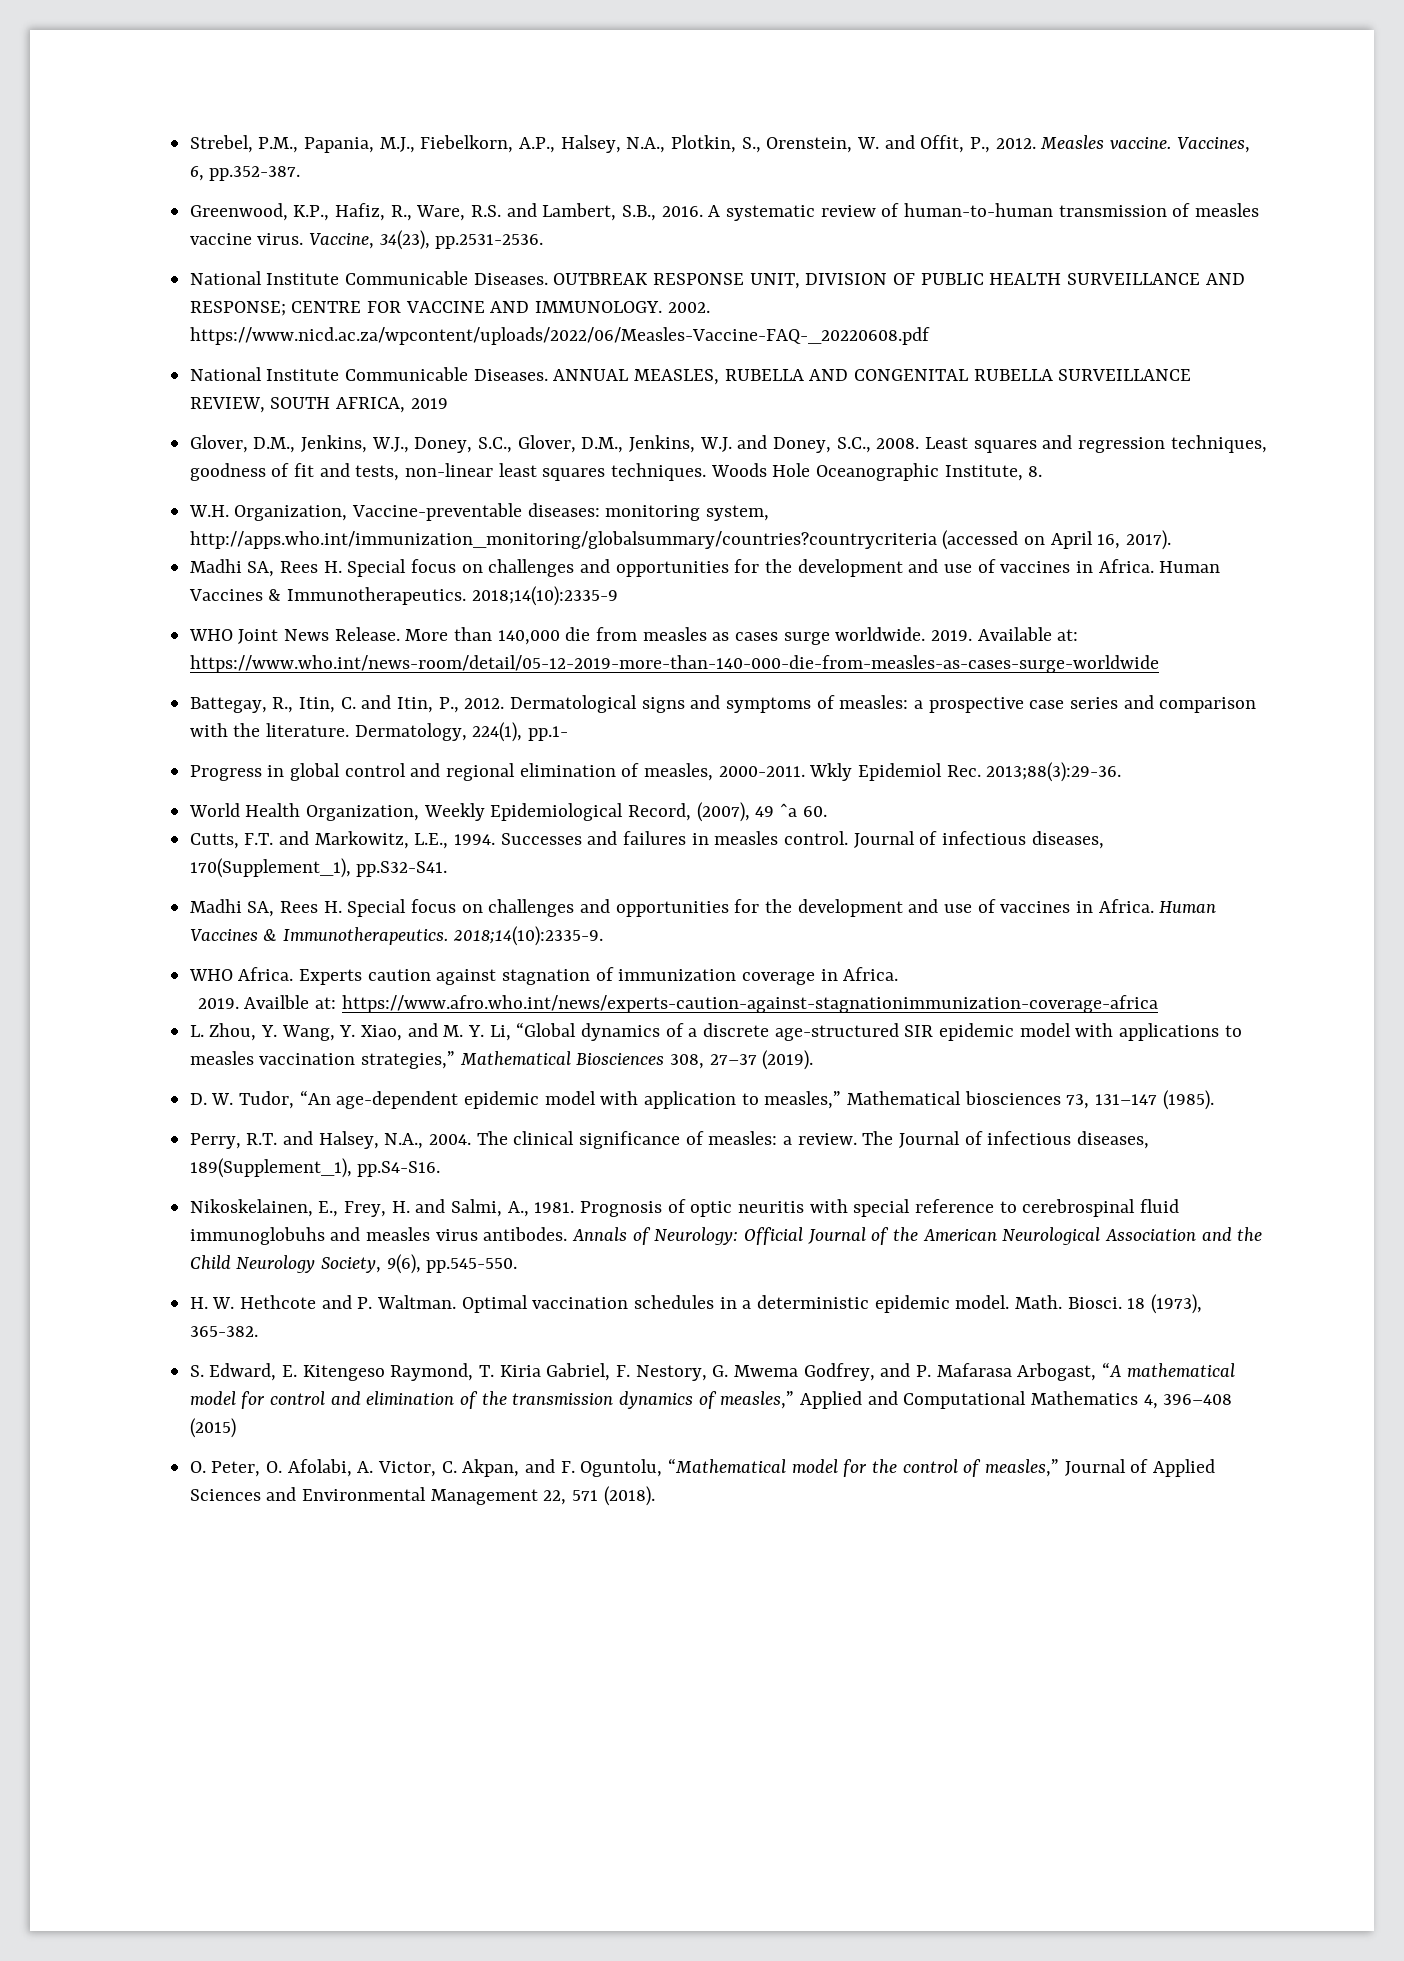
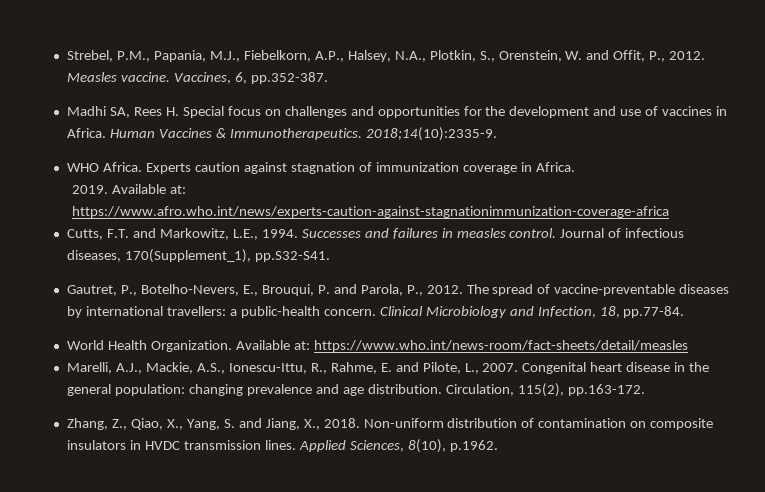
- Greenwood, K.P., Hafiz, R., Ware, R.S. and Lambert, S.B., 2016. A systematic review of human-to-human transmission of measles vaccine virus. Vaccine, 34(23), pp.2531-2536.
- National Institute Communicable Diseases. OUTBREAK RESPONSE UNIT, DIVISION OF PUBLIC HEALTH SURVEILLANCE AND RESPONSE; CENTRE FOR VACCINE AND IMMUNOLOGY. 2002. https://www.nicd.ac.za/wpcontent/uploads/2022/06/Measles-Vaccine-FAQ-_20220608.pdf
- National Institute Communicable Diseases. ANNUAL MEASLES, RUBELLA AND CONGENITAL RUBELLA SURVEILLANCE REVIEW, SOUTH AFRICA, 2019
- Glover, D.M., Jenkins, W.J., Doney, S.C., Glover, D.M., Jenkins, W.J. and Doney, S.C., 2008. Least squares and regression techniques, goodness of fit and tests, non-linear least squares techniques. Woods Hole Oceanographic Institute, 8.
- W.H. Organization, Vaccine-preventable diseases: monitoring system, http://apps.who.int/immunization_monitoring/globalsummary/countries?countrycriteria (accessed on April 16, 2017).
- Madhi SA, Rees H. Special focus on challenges and opportunities for the development and use of vaccines in Africa. Human Vaccines & Immunotherapeutics. 2018;14(10):2335-9
- WHO Joint News Release. More than 140,000 die from measles as cases surge worldwide. 2019. Available at: https://www.who.int/news-room/detail/05-12-2019-more-than-140-000-die-from-measles-as-cases-surge-worldwide
- Battegay, R., Itin, C. and Itin, P., 2012. Dermatological signs and symptoms of measles: a prospective case series and comparison with the literature. Dermatology, 224(1), pp.1-
- Progress in global control and regional elimination of measles, 2000-2011. Wkly Epidemiol Rec. 2013;88(3):29-36.
- World Health Organization, Weekly Epidemiological Record, (2007), 49 ˆa 60.
- Cutts, F.T. and Markowitz, L.E., 1994. Successes and failures in measles control. Journal of infectious diseases, 170(Supplement_1), pp.S32-S41.
- Availble at: https://www.afro.who.int/news/experts-caution-against-stagnationimmunization-coverage-africa
+ Available at: https://www.afro.who.int/news/experts-caution-against-stagnationimmunization-coverage-africa
- L. Zhou, Y. Wang, Y. Xiao, and M. Y. Li, “Global dynamics of a discrete age-structured SIR epidemic model with applications to measles vaccination strategies,” Mathematical Biosciences 308, 27–37 (2019).
- D. W. Tudor, “An age-dependent epidemic model with application to measles,” Mathematical biosciences 73, 131–147 (1985).
- Perry, R.T. and Halsey, N.A., 2004. The clinical significance of measles: a review. The Journal of infectious diseases, 189(Supplement_1), pp.S4-S16.
- Nikoskelainen, E., Frey, H. and Salmi, A., 1981. Prognosis of optic neuritis with special reference to cerebrospinal fluid immunoglobuhs and measles virus antibodes. Annals of Neurology: Official Journal of the American Neurological Association and the Child Neurology Society, 9(6), pp.545-550.
- H. W. Hethcote and P. Waltman. Optimal vaccination schedules in a deterministic epidemic model. Math. Biosci. 18 (1973), 365-382.
- S. Edward, E. Kitengeso Raymond, T. Kiria Gabriel, F. Nestory, G. Mwema Godfrey, and P. Mafarasa Arbogast, “A mathematical model for control and elimination of the transmission dynamics of measles,” Applied and Computational Mathematics 4, 396–408 (2015)
- O. Peter, O. Afolabi, A. Victor, C. Akpan, and F. Oguntolu, “Mathematical model for the control of measles,” Journal of Applied Sciences and Environmental Management 22, 571 (2018).
+ Cutts, F.T. and Markowitz, L.E., 1994. Successes and failures in measles control. Journal of infectious diseases, 170(Supplement_1), pp.S32-S41.
+ Gautret, P., Botelho‐Nevers, E., Brouqui, P. and Parola, P., 2012. The spread of vaccine‐preventable diseases by international travellers: a public‐health concern. Clinical Microbiology and Infection, 18, pp.77-84.
+ World Health Organization. Available at: https://www.who.int/news-room/fact-sheets/detail/measles
+ Marelli, A.J., Mackie, A.S., Ionescu-Ittu, R., Rahme, E. and Pilote, L., 2007. Congenital heart disease in the general population: changing prevalence and age distribution. Circulation, 115(2), pp.163-172.
+ Zhang, Z., Qiao, X., Yang, S. and Jiang, X., 2018. Non-uniform distribution of contamination on composite insulators in HVDC transmission lines. Applied Sciences, 8(10), p.1962.

